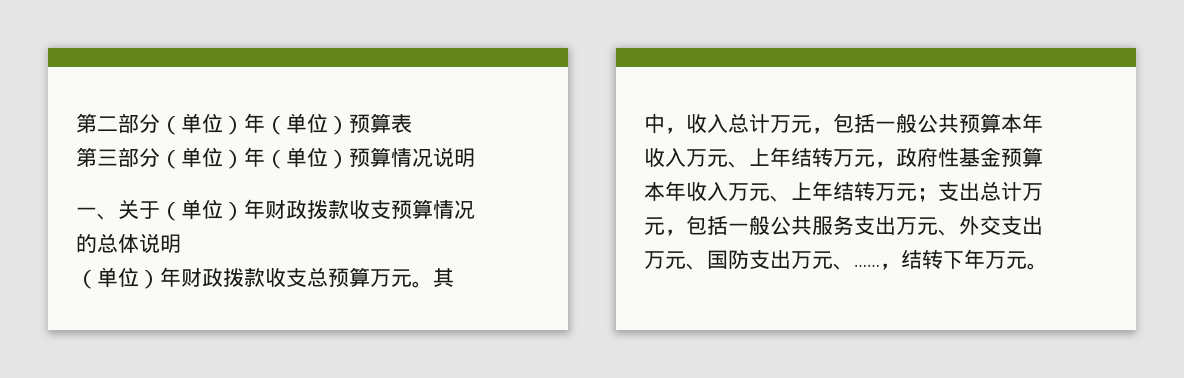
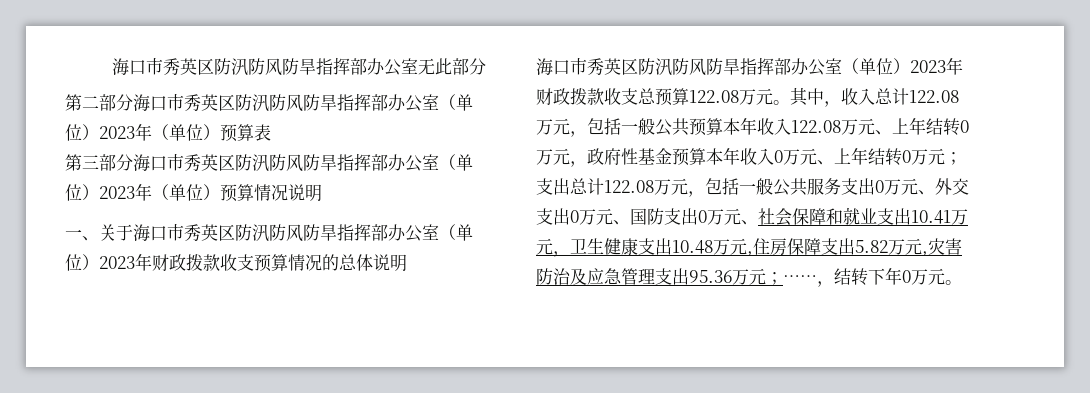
- 第二部分（单位）年（单位）预算表
+ 海口市秀英区防汛防风防旱指挥部办公室无此部分
+ 第二部分海口市秀英区防汛防风防旱指挥部办公室（单位）2023年（单位）预算表
- 第三部分（单位）年（单位）预算情况说明
+ 第三部分海口市秀英区防汛防风防旱指挥部办公室（单位）2023年（单位）预算情况说明
- 一、关于（单位）年财政拨款收支预算情况的总体说明
+ 一、关于海口市秀英区防汛防风防旱指挥部办公室（单位）2023年财政拨款收支预算情况的总体说明
- （单位）年财政拨款收支总预算万元。
+ 海口市秀英区防汛防风防旱指挥部办公室（单位）2023年财政拨款收支总预算122.08万元。
- 其中，收入总计万元，包括一般公共预算本年收入万元、上年结转万元，政府性基金预算本年收入万元、上年结转万元；支出总计万元，包括一般公共服务支出万元、外交支出万元、国防支出万元、……
+ 其中，收入总计122.08万元，包括一般公共预算本年收入122.08万元、上年结转0万元，政府性基金预算本年收入0万元、上年结转0万元；支出总计122.08万元，包括一般公共服务支出0万元、外交支出0万元、国防支出0万元、社会保障和就业支出10.41万元，卫生健康支出10.48万元,住房保障支出5.82万元,灾害防治及应急管理支出95.36万元；……
- ，结转下年万元。
+ ，结转下年0万元。

